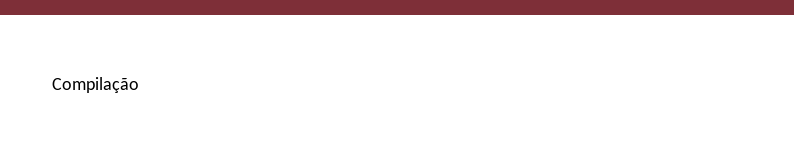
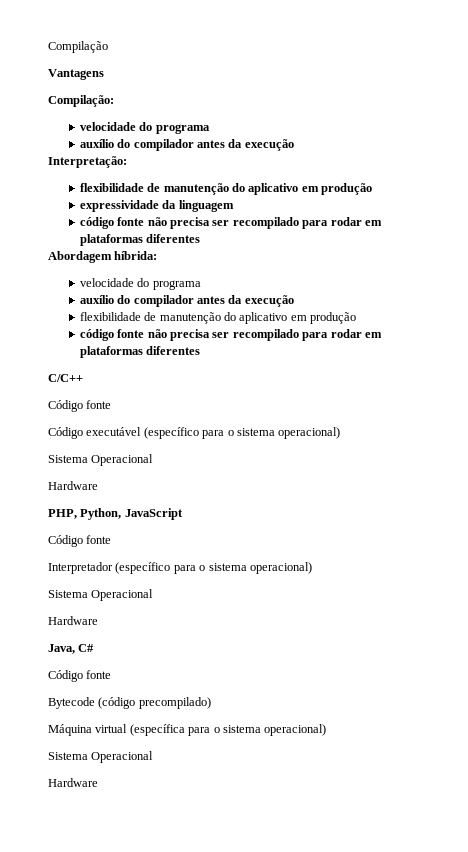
+ Vantagens
+ Compilação:
+ velocidade do programa
+ auxílio do compilador antes da execução
+ Interpretação:
+ flexibilidade de manutenção do aplicativo em produção
+ expressividade da linguagem
+ código fonte não precisa ser recompilado para rodar em plataformas diferentes
+ Abordagem híbrida:
+ velocidade do programa
+ auxílio do compilador antes da execução
+ flexibilidade de manutenção do aplicativo em produção
+ código fonte não precisa ser recompilado para rodar em plataformas diferentes
+ C/C++
+ Código fonte
+ Código executável (específico para o sistema operacional)
+ Sistema Operacional
+ Hardware
+ PHP, Python, JavaScript
+ Código fonte
+ Interpretador (específico para o sistema operacional)
+ Sistema Operacional
+ Hardware
+ Java, C#
+ Código fonte
+ Bytecode (código precompilado)
+ Máquina virtual (específica para o sistema operacional)
+ Sistema Operacional
+ Hardware

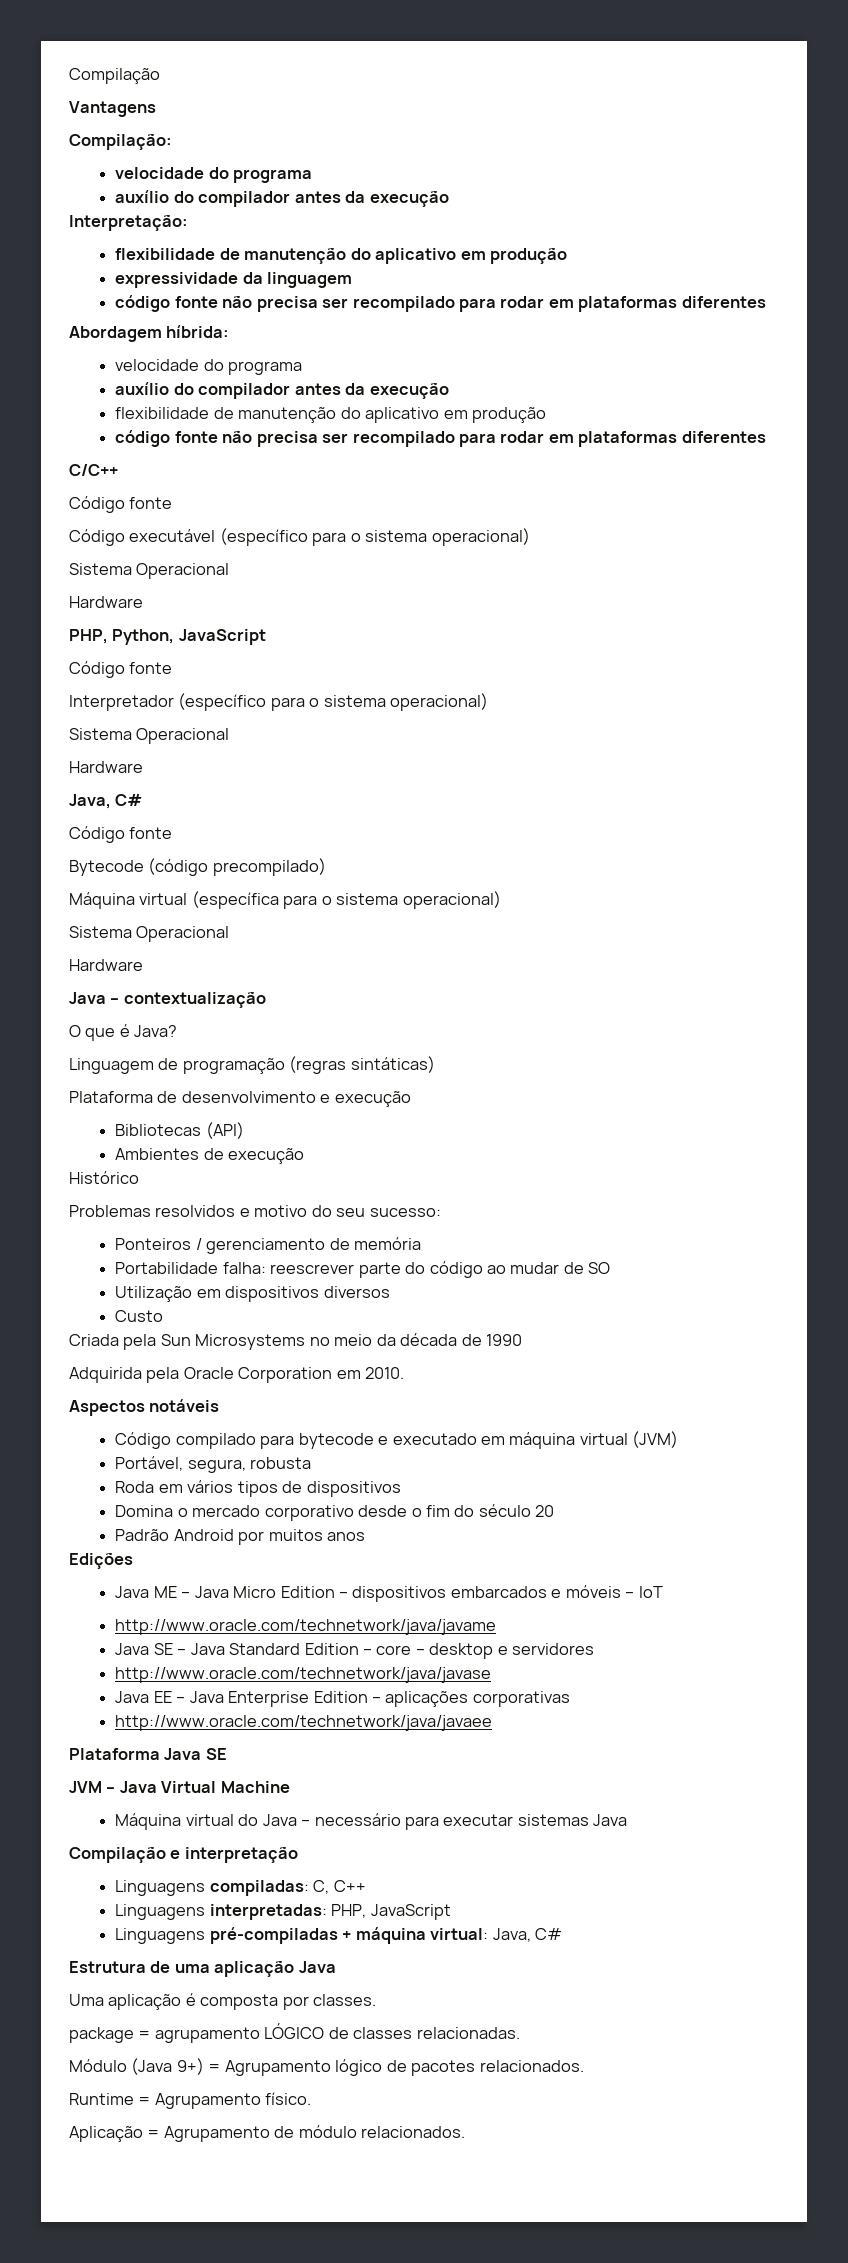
+ Java – contextualização
+ O que é Java?
+ Linguagem de programação (regras sintáticas)
+ Plataforma de desenvolvimento e execução
+ Bibliotecas (API)
+ Ambientes de execução
+ Histórico
+ Problemas resolvidos e motivo do seu sucesso:
+ Ponteiros / gerenciamento de memória
+ Portabilidade falha: reescrever parte do código ao mudar de SO
+ Utilização em dispositivos diversos
+ Custo
+ Criada pela Sun Microsystems no meio da década de 1990
+ Adquirida pela Oracle Corporation em 2010.
+ Aspectos notáveis
+ Código compilado para bytecode e executado em máquina virtual (JVM)
+ Portável, segura, robusta
+ Roda em vários tipos de dispositivos
+ Domina o mercado corporativo desde o fim do século 20
+ Padrão Android por muitos anos
+ Edições
+ Java ME – Java Micro Edition – dispositivos embarcados e móveis – IoT
+ http://www.oracle.com/technetwork/java/javame
+ Java SE – Java Standard Edition – core – desktop e servidores
+ http://www.oracle.com/technetwork/java/javase
+ Java EE – Java Enterprise Edition – aplicações corporativas
+ http://www.oracle.com/technetwork/java/javaee
+ Plataforma Java SE
+ JVM – Java Virtual Machine
+ Máquina virtual do Java – necessário para executar sistemas Java
+ Compilação e interpretação
+ Linguagens compiladas: C, C++
+ Linguagens interpretadas: PHP, JavaScript
+ Linguagens pré-compiladas + máquina virtual: Java, C#
+ Estrutura de uma aplicação Java
+ Uma aplicação é composta por classes.
+ package = agrupamento LÓGICO de classes relacionadas.
+ Módulo (Java 9+) = Agrupamento lógico de pacotes relacionados.
+ Runtime = Agrupamento físico.
+ Aplicação = Agrupamento de módulo relacionados.

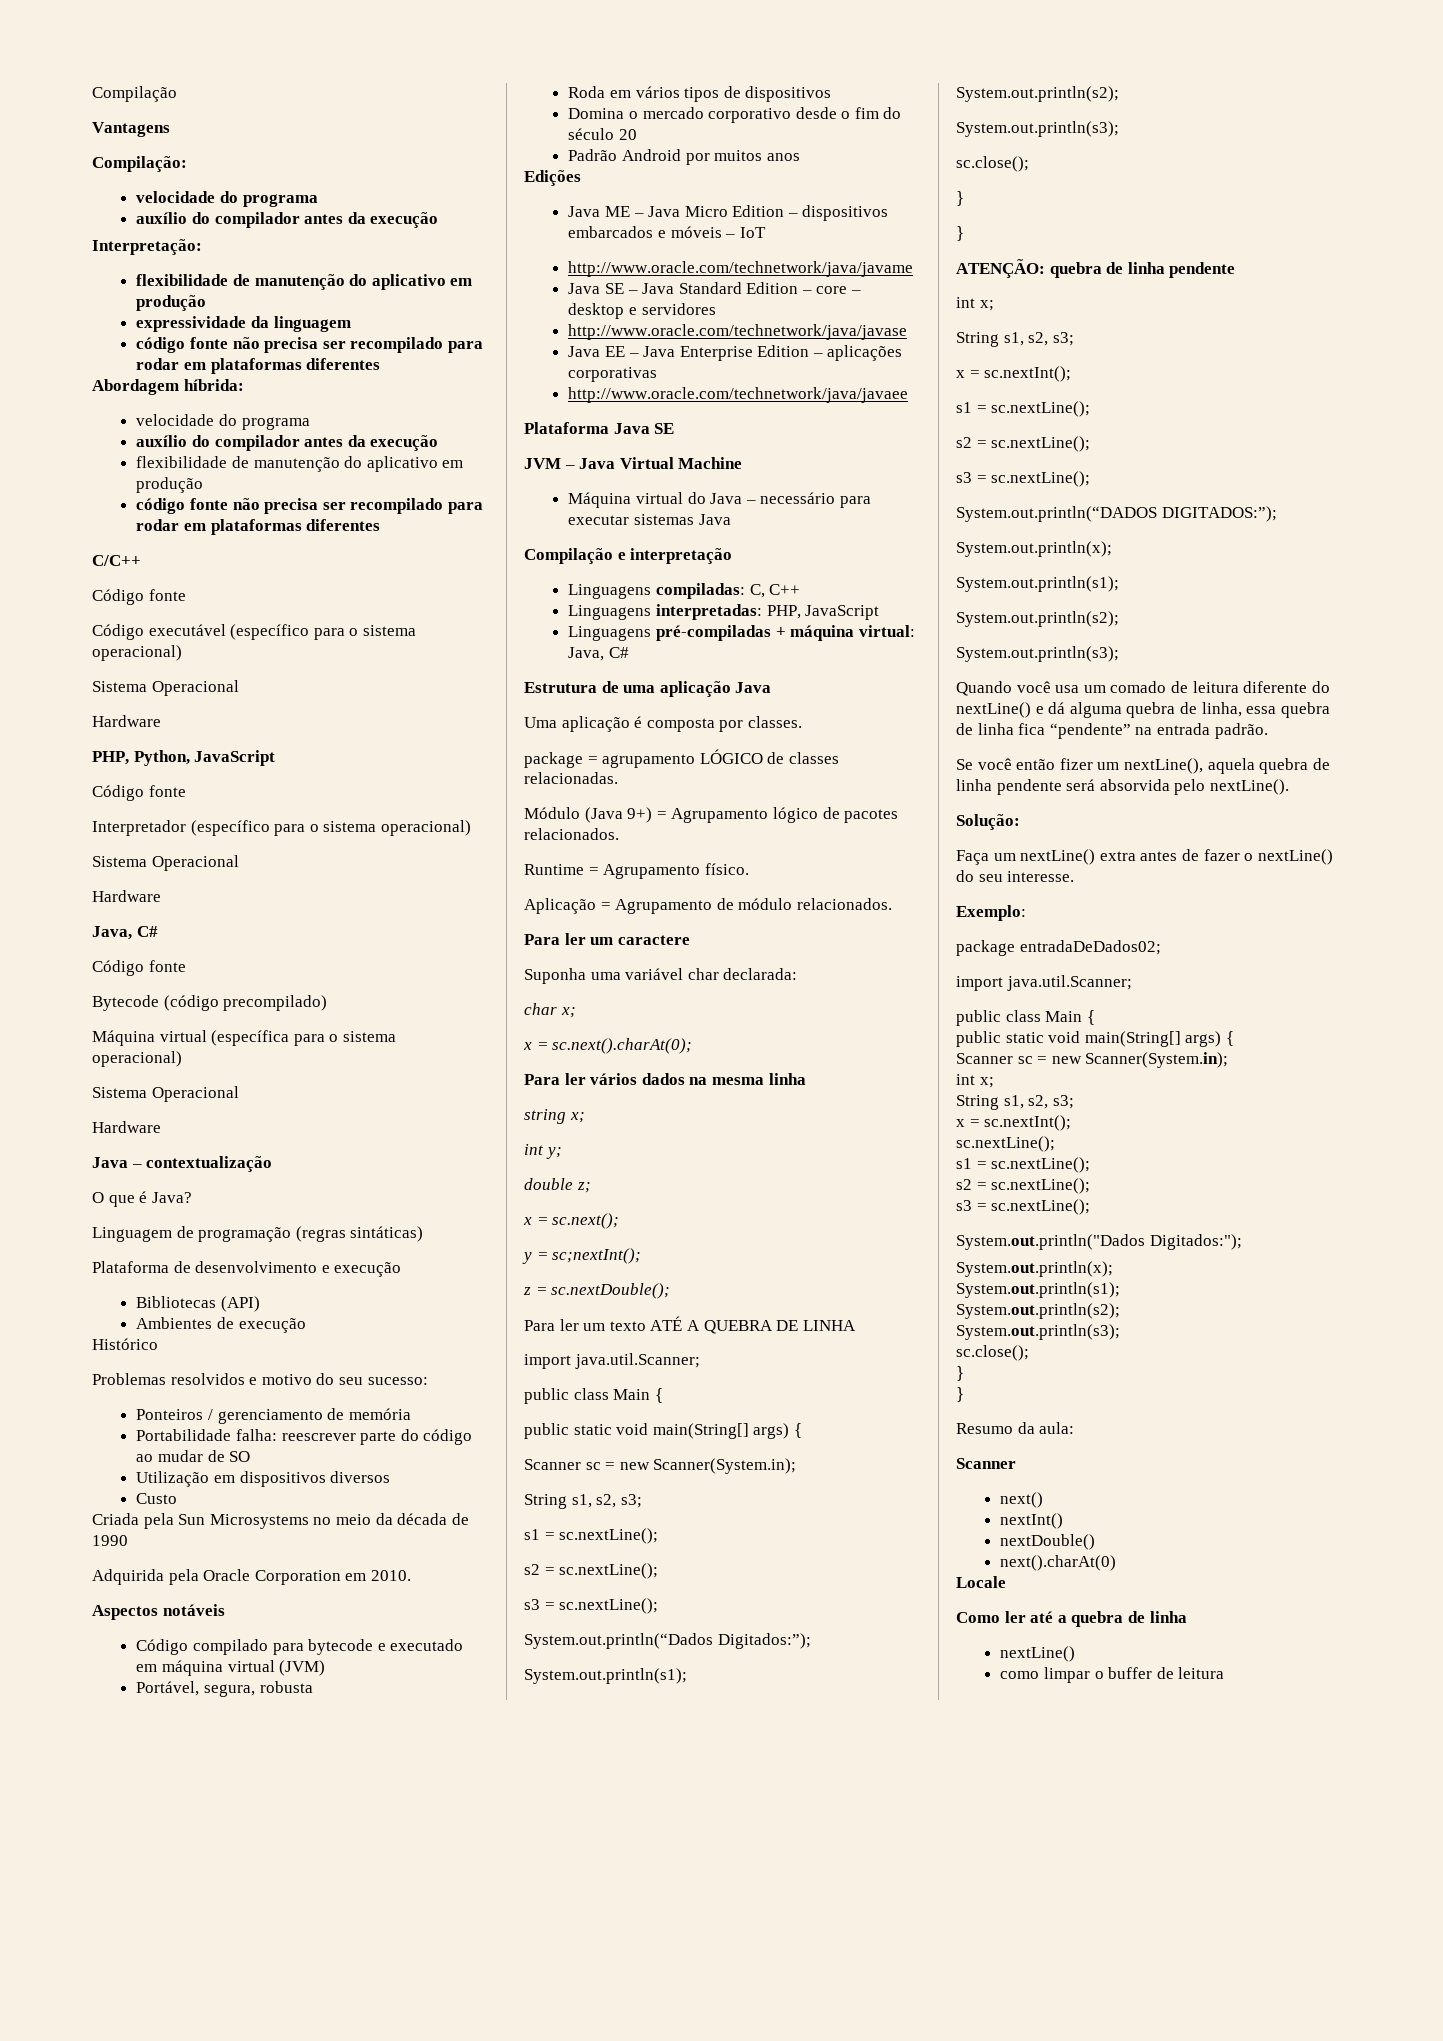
+ Para ler um caractere
+ Suponha uma variável char declarada:
+ char x;
+ x = sc.next().charAt(0);
+ Para ler vários dados na mesma linha
+ string x;
+ int y;
+ double z;
+ x = sc.next();
+ y = sc;nextInt();
+ z = sc.nextDouble();
+ Para ler um texto ATÉ A QUEBRA DE LINHA
+ import java.util.Scanner;
+ public class Main {
+ public static void main(String[] args) {
+ Scanner sc = new Scanner(System.in);
+ String s1, s2, s3;
+ s1 = sc.nextLine();
+ s2 = sc.nextLine();
+ s3 = sc.nextLine();
+ System.out.println(“Dados Digitados:”);
+ System.out.println(s1);
+ System.out.println(s2);
+ System.out.println(s3);
+ sc.close();
+ }
+ }
+ ATENÇÃO: quebra de linha pendente
+ int x;
+ String s1, s2, s3;
+ x = sc.nextInt();
+ s1 = sc.nextLine();
+ s2 = sc.nextLine();
+ s3 = sc.nextLine();
+ System.out.println(“DADOS DIGITADOS:”);
+ System.out.println(x);
+ System.out.println(s1);
+ System.out.println(s2);
+ System.out.println(s3);
+ Quando você usa um comado de leitura diferente do nextLine() e dá alguma quebra de linha, essa quebra de linha fica “pendente” na entrada padrão.
+ Se você então fizer um nextLine(), aquela quebra de linha pendente será absorvida pelo nextLine().
+ Solução:
+ Faça um nextLine() extra antes de fazer o nextLine() do seu interesse.
+ Exemplo:
+ package entradaDeDados02;
+ import java.util.Scanner;
+ public class Main {
+ public static void main(String[] args) {
+ Scanner sc = new Scanner(System.in);
+ int x;
+ String s1, s2, s3;
+ x = sc.nextInt();
+ sc.nextLine();
+ s1 = sc.nextLine();
+ s2 = sc.nextLine();
+ s3 = sc.nextLine();
+ System.out.println("Dados Digitados:");
+ System.out.println(x);
+ System.out.println(s1);
+ System.out.println(s2);
+ System.out.println(s3);
+ sc.close();
+ }
+ }
+ Resumo da aula:
+ Scanner
+ next()
+ nextInt()
+ nextDouble()
+ next().charAt(0)
+ Locale
+ Como ler até a quebra de linha
+ nextLine()
+ como limpar o buffer de leitura

